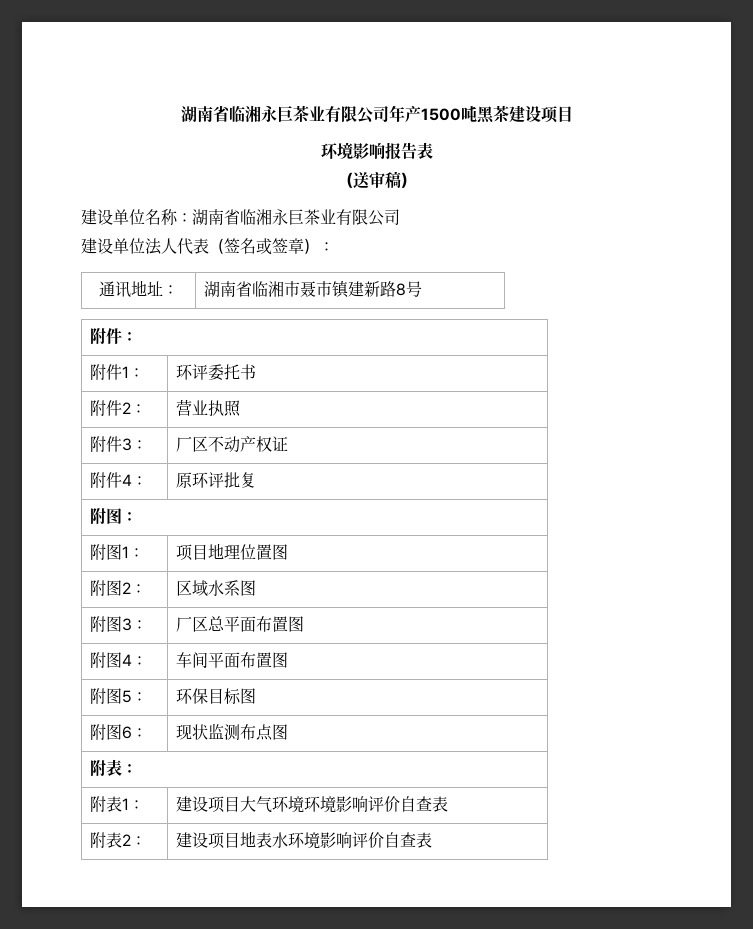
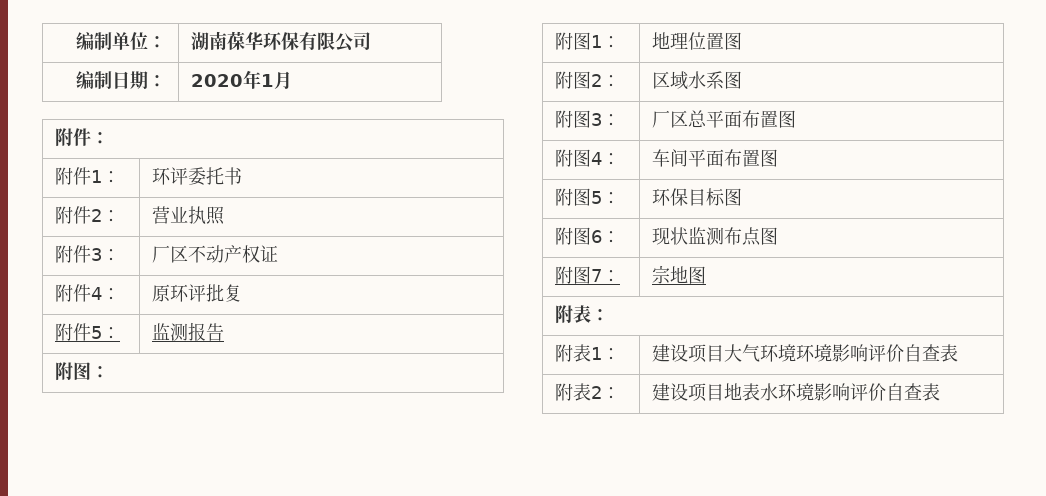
- 湖南省临湘永巨茶业有限公司年产1500吨黑茶建设项目
- 环境影响报告表
- （送审稿）
- 建设单位名称：湖南省临湘永巨茶业有限公司
- 建设单位法人代表（签名或签章）：
- 通讯地址： | 湖南省临湘市聂市镇建新路8号
+ 编制单位： | 湖南葆华环保有限公司
+ 编制日期： | 2020年1月
+ 附件5： | 监测报告
- 附图1： | 项目地理位置图
+ 附图1： | 地理位置图
+ 附图7： | 宗地图

